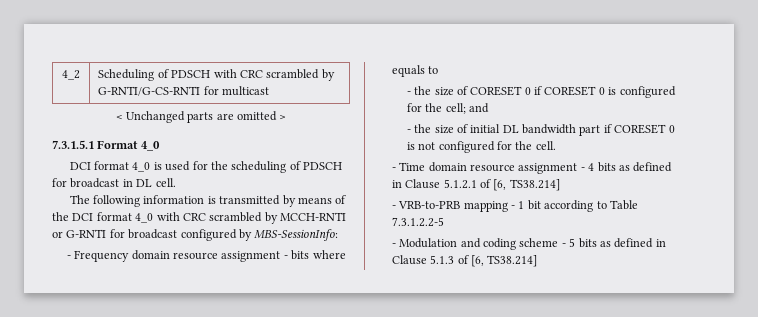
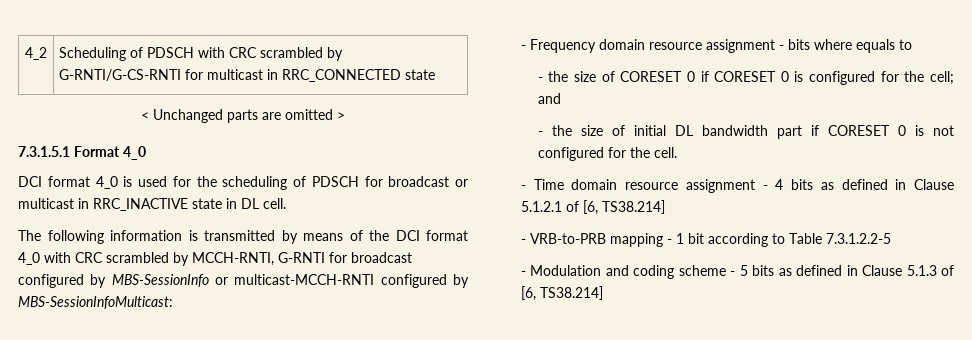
- 4_2 | Scheduling of PDSCH with CRC scrambled by G-RNTI/G-CS-RNTI for multicast
+ 4_2 | Scheduling of PDSCH with CRC scrambled by G-RNTI/G-CS-RNTI for multicast in RRC_CONNECTED state
- DCI format 4_0 is used for the scheduling of PDSCH for broadcast in DL cell.
+ DCI format 4_0 is used for the scheduling of PDSCH for broadcast or multicast in RRC_INACTIVE state in DL cell.
- The following information is transmitted by means of the DCI format 4_0 with CRC scrambled by MCCH-RNTI or G-RNTI for broadcast configured by MBS-SessionInfo:
+ The following information is transmitted by means of the DCI format 4_0 with CRC scrambled by MCCH-RNTI, G-RNTI for broadcast configured by MBS-SessionInfo or multicast-MCCH-RNTI configured by MBS-SessionInfoMulticast:

